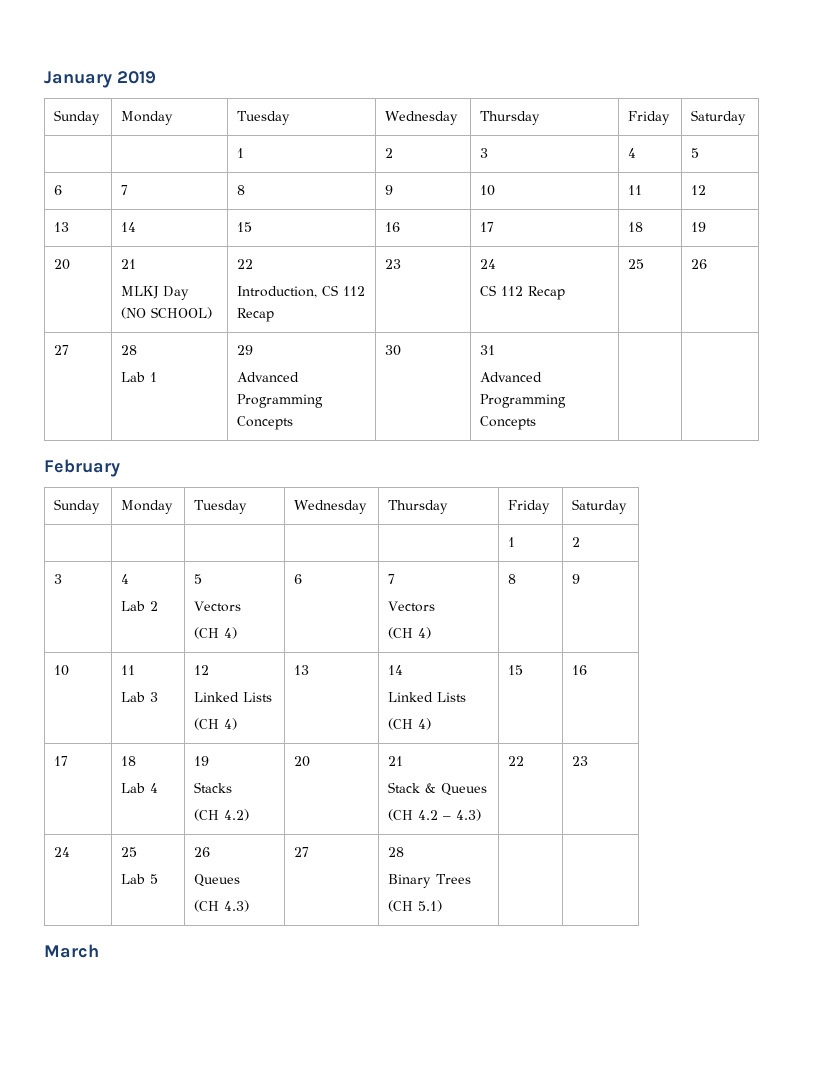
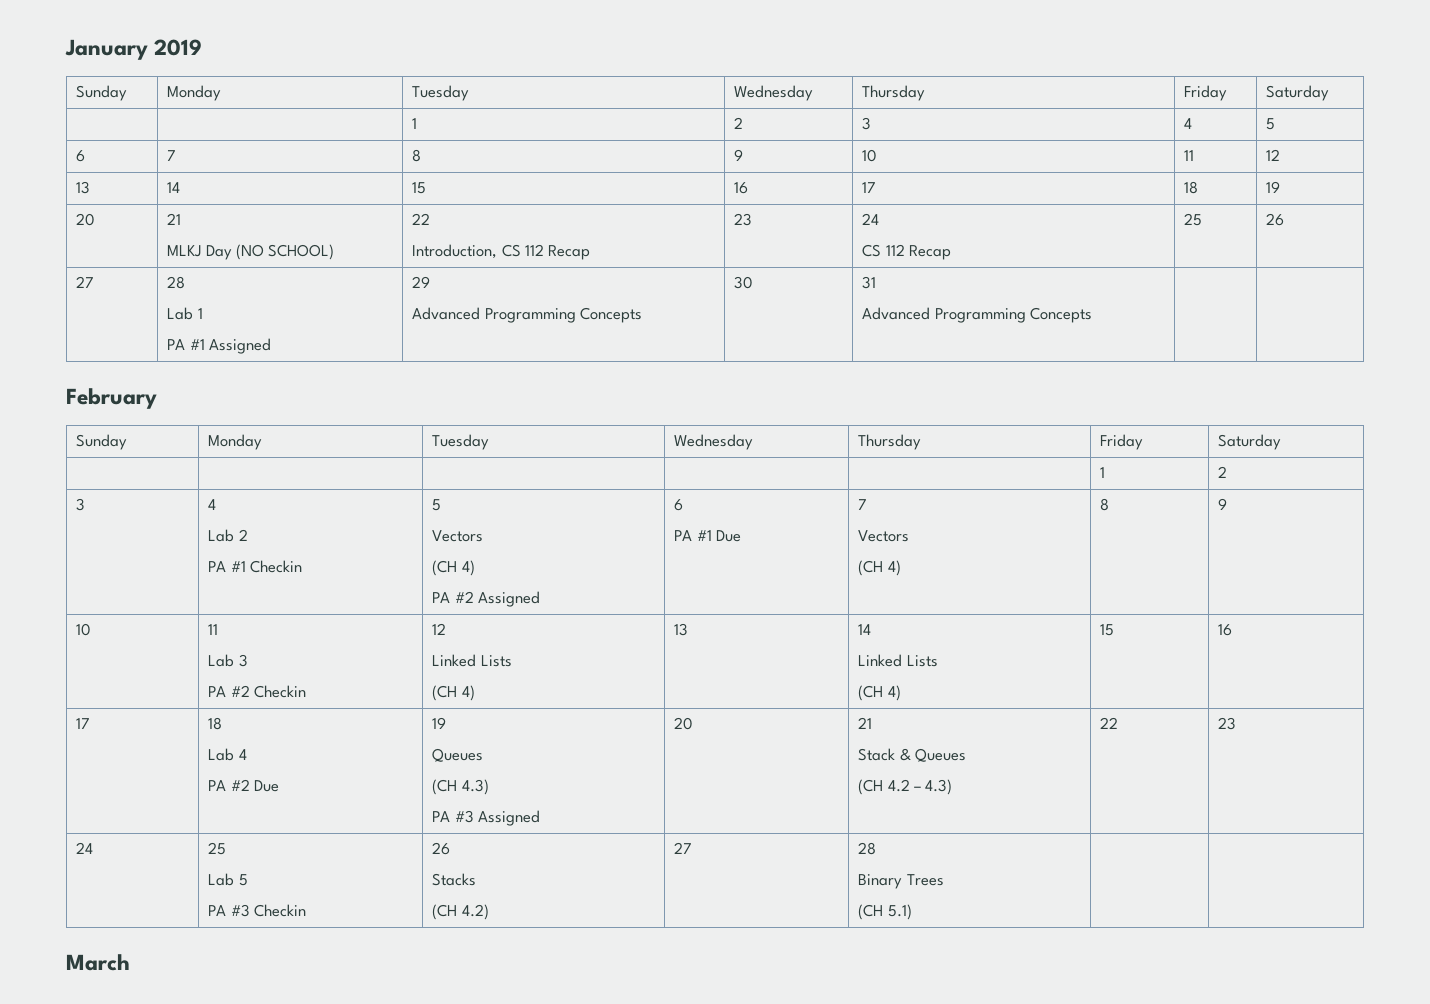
  13 | 14 | 15 | 16 | 17 | 18 | 19
  20 | 21
  MLKJ Day (NO SCHOOL) | 22
  Introduction, CS 112 Recap | 23 | 24
  CS 112 Recap | 25 | 26
  27 | 28
- Lab 1 | 29
+ Lab 1
+ PA #1 Assigned | 29
  | | | | | 1 | 2
  3 | 4
- Lab 2 | 5
+ Lab 2
+ PA #1 Checkin | 5
  Vectors
- (CH 4) | 6 | 7
+ (CH 4)
+ PA #2 Assigned | 6
+ PA #1 Due | 7
  Vectors
  (CH 4) | 8 | 9
  10 | 11
- Lab 3 | 12
+ Lab 3
+ PA #2 Checkin | 12
  Linked Lists
  (CH 4) | 13 | 14
  Linked Lists
  (CH 4) | 15 | 16
  17 | 18
- Lab 4 | 19
- Stacks
- (CH 4.2) | 20 | 21
+ Lab 4
+ PA #2 Due | 19
+ Queues
+ (CH 4.3)
+ PA #3 Assigned | 20 | 21
  24 | 25
- Lab 5 | 26
- Queues
- (CH 4.3) | 27 | 28
+ Lab 5
+ PA #3 Checkin | 26
+ Stacks
+ (CH 4.2) | 27 | 28

